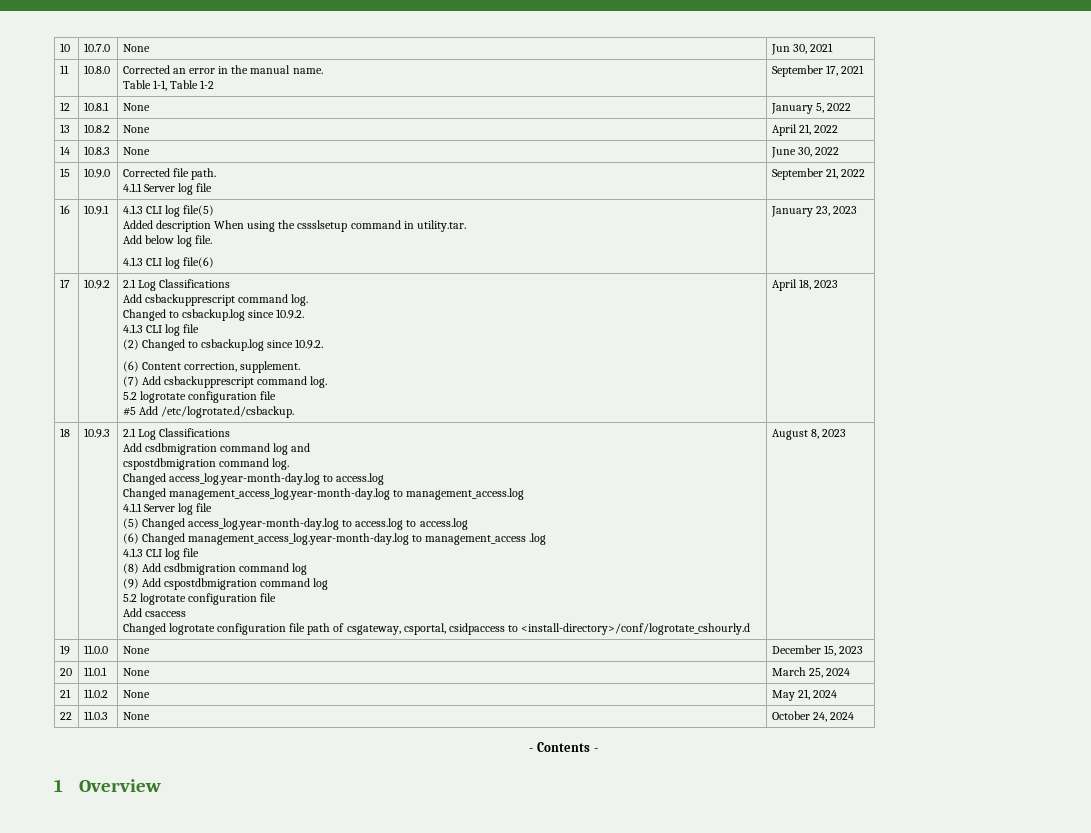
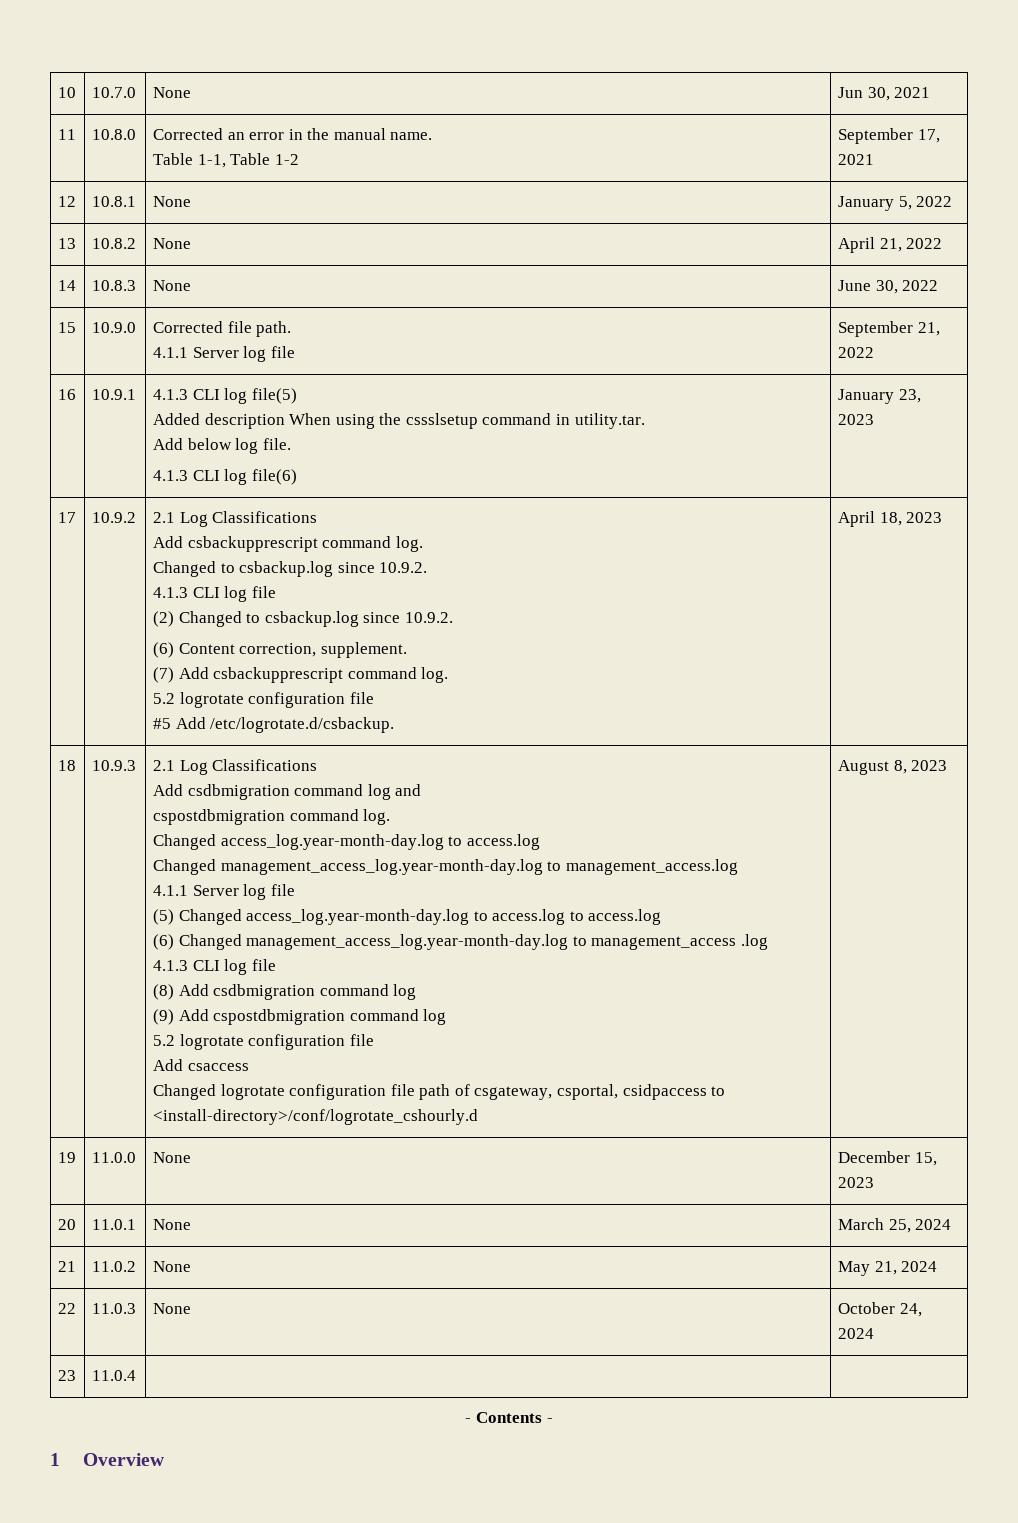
+ 23 | 11.0.4 | |

